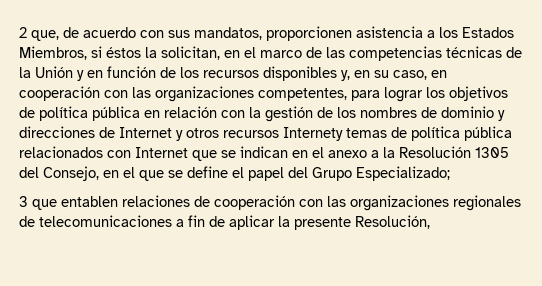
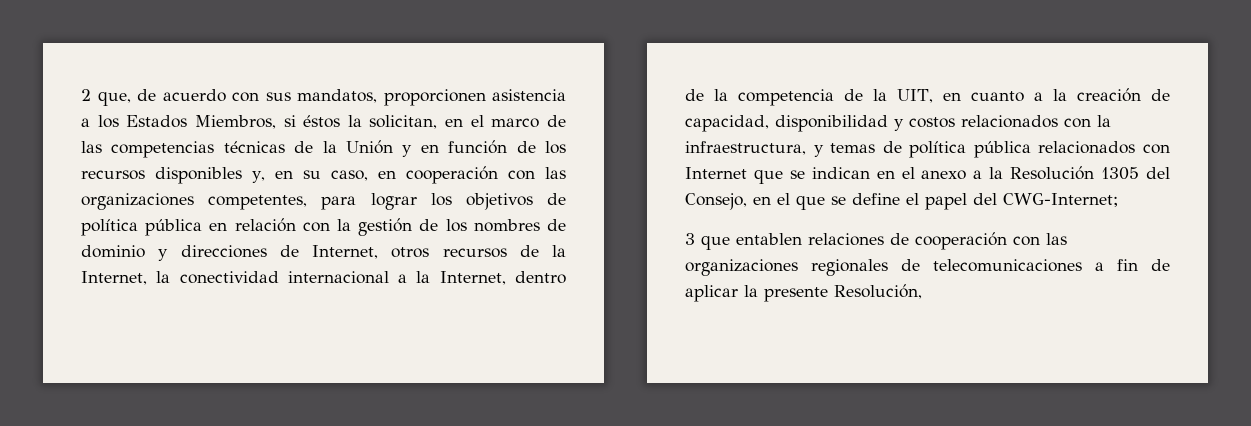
- 2 que, de acuerdo con sus mandatos, proporcionen asistencia a los Estados Miembros, si éstos la solicitan, en el marco de las competencias técnicas de la Unión y en función de los recursos disponibles y, en su caso, en cooperación con las organizaciones competentes, para lograr los objetivos de política pública en relación con la gestión de los nombres de dominio y direcciones de Internet y otros recursos Internety temas de política pública relacionados con Internet que se indican en el anexo a la Resolución 1305 del Consejo, en el que se define el papel del Grupo Especializado;
+ 2 que, de acuerdo con sus mandatos, proporcionen asistencia a los Estados Miembros, si éstos la solicitan, en el marco de las competencias técnicas de la Unión y en función de los recursos disponibles y, en su caso, en cooperación con las organizaciones competentes, para lograr los objetivos de política pública en relación con la gestión de los nombres de dominio y direcciones de Internet, otros recursos de la Internet, la conectividad internacional a la Internet, dentro de la competencia de la UIT, en cuanto a la creación de capacidad, disponibilidad y costos relacionados con la infraestructura, y temas de política pública relacionados con Internet que se indican en el anexo a la Resolución 1305 del Consejo, en el que se define el papel del CWG-Internet;

